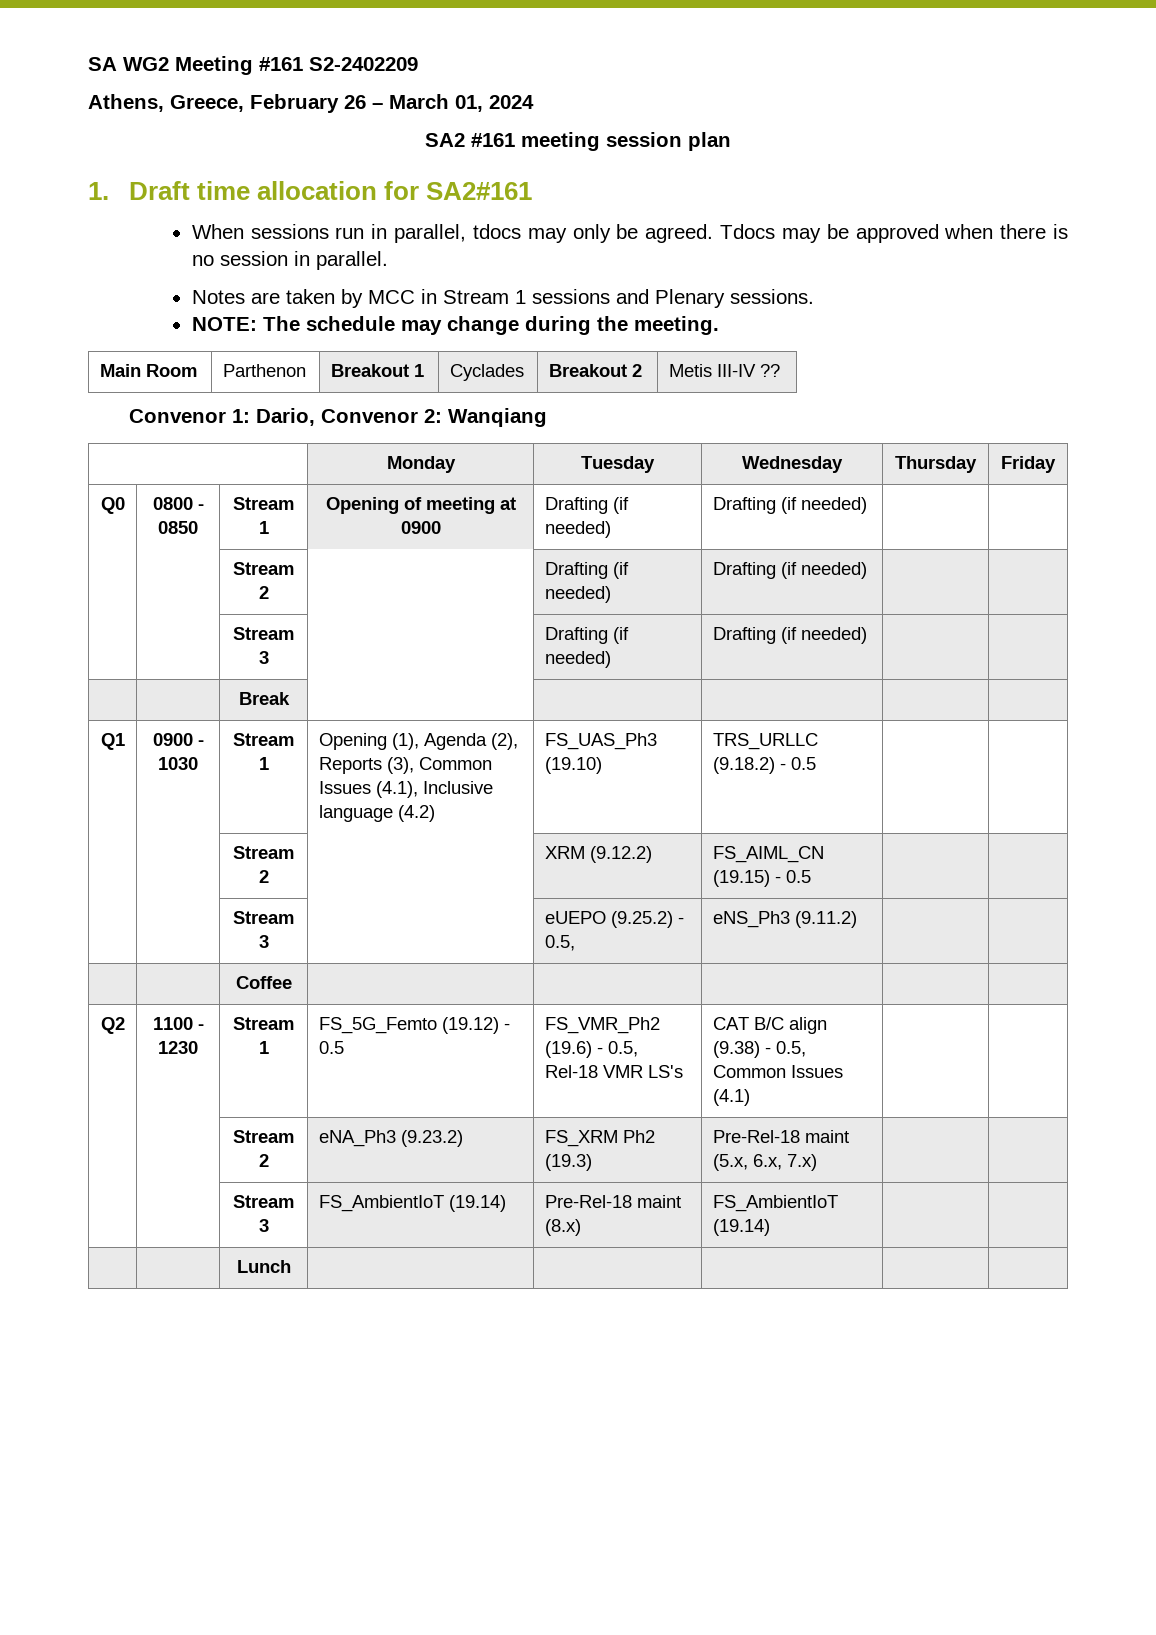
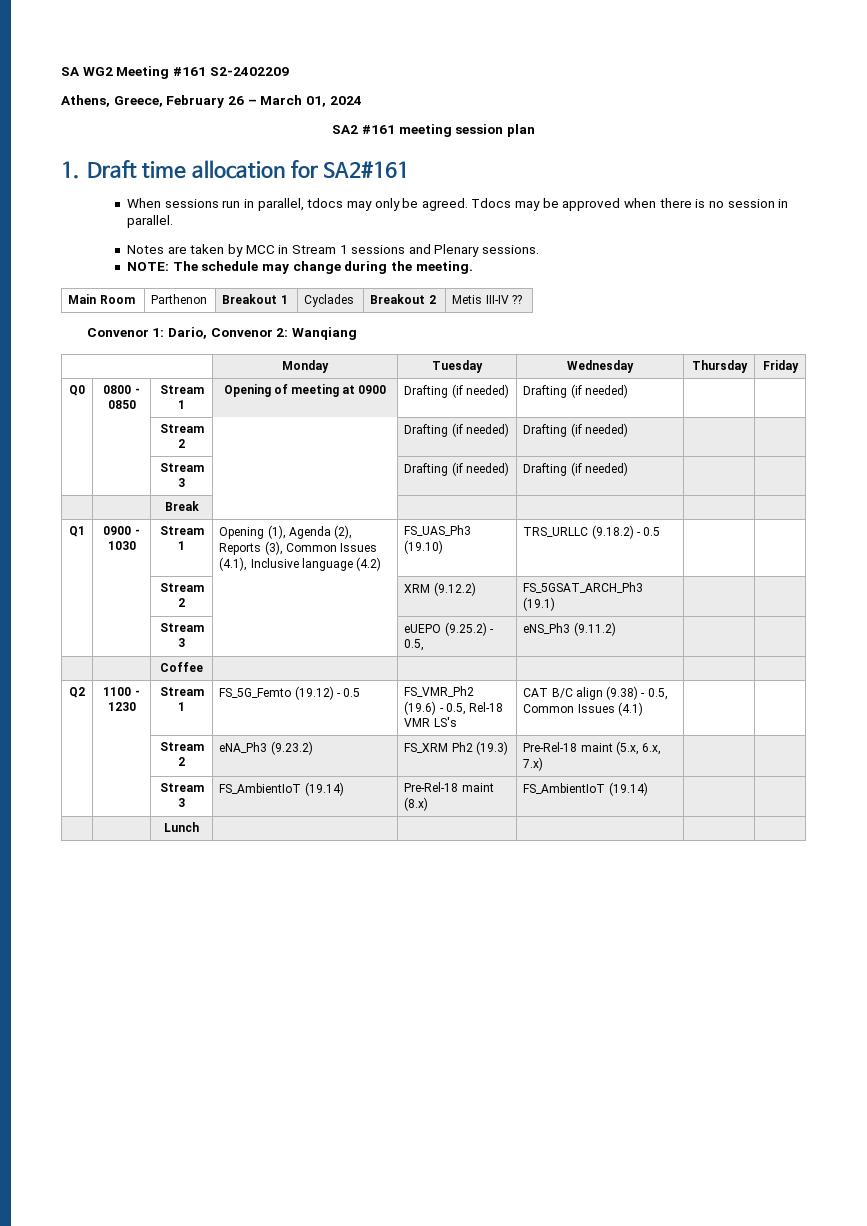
- | | Stream 2 | | XRM (9.12.2) | FS_AIML_CN (19.15) - 0.5 | |
+ | | Stream 2 | | XRM (9.12.2) | FS_5GSAT_ARCH_Ph3 (19.1) | |

